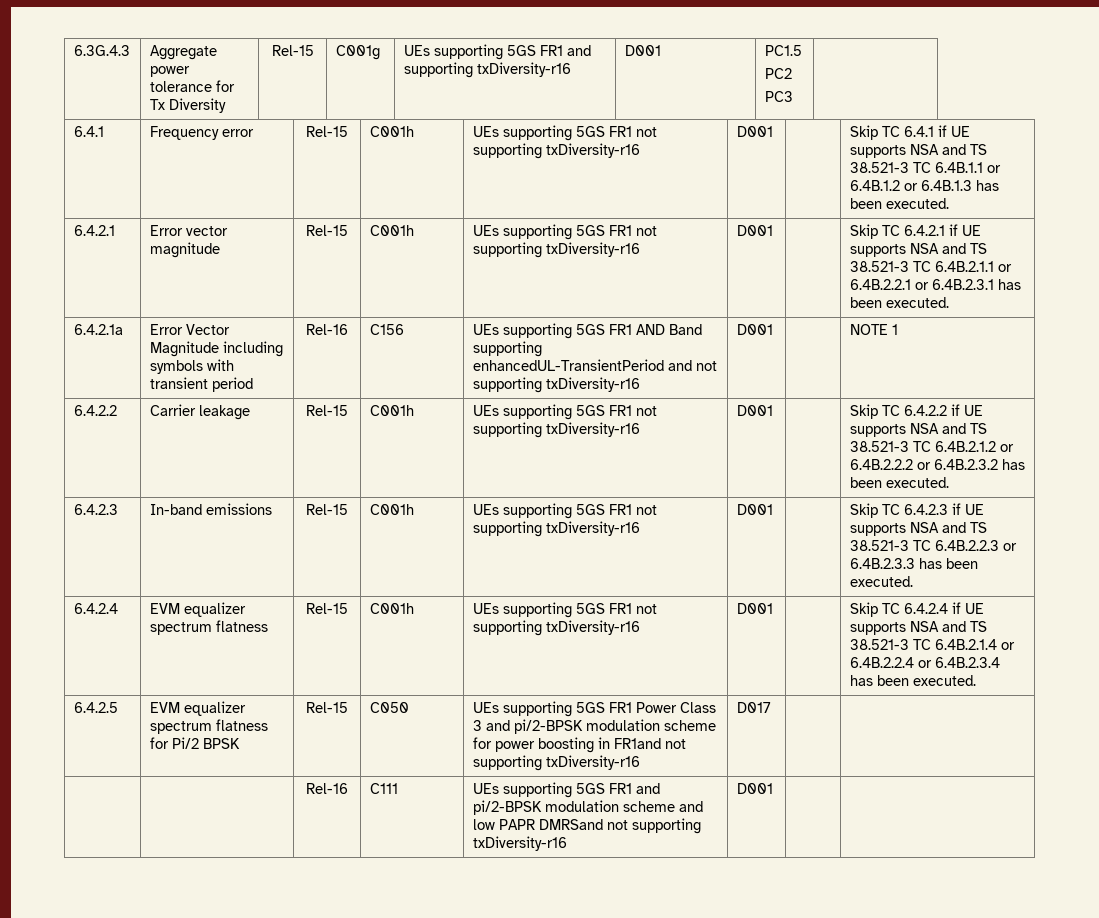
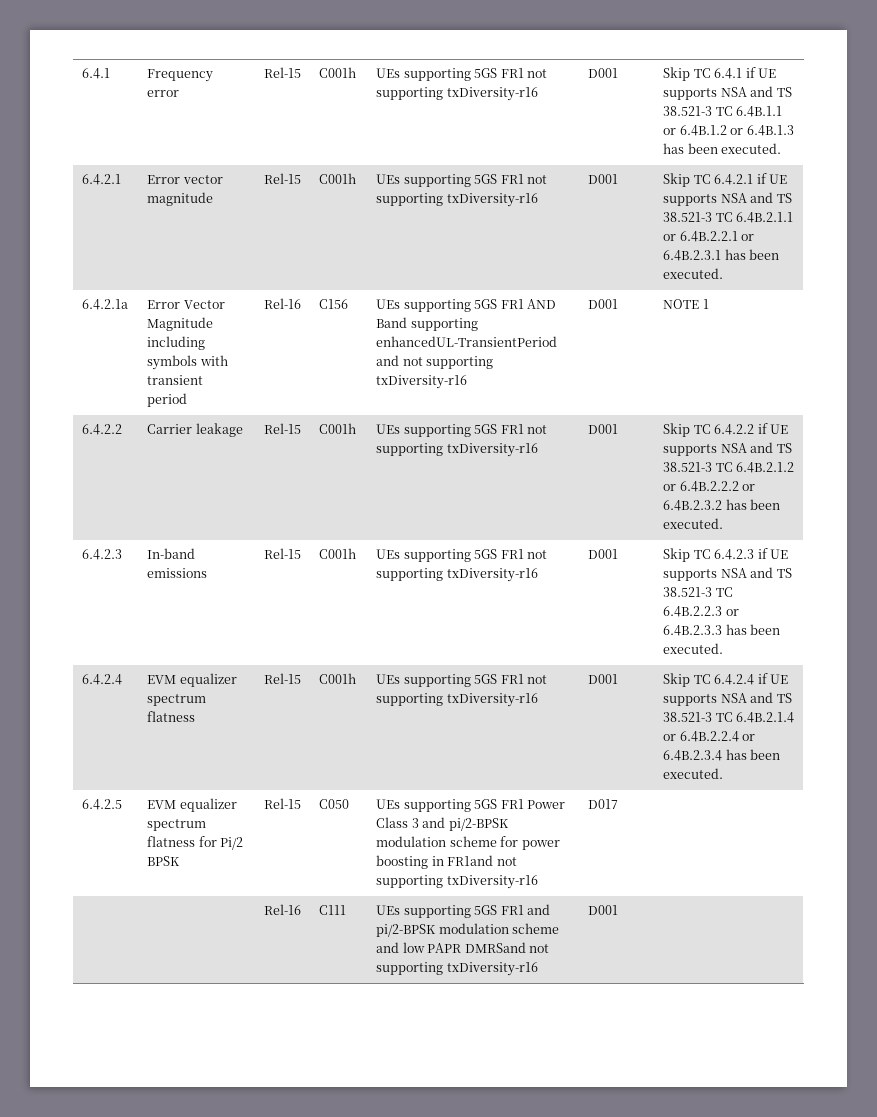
- 6.3G.4.3 | Aggregate power tolerance for Tx Diversity | Rel-15 | C001g | UEs supporting 5GS FR1 and supporting txDiversity-r16 | D001 | PC1.5
- PC2
- PC3 |

